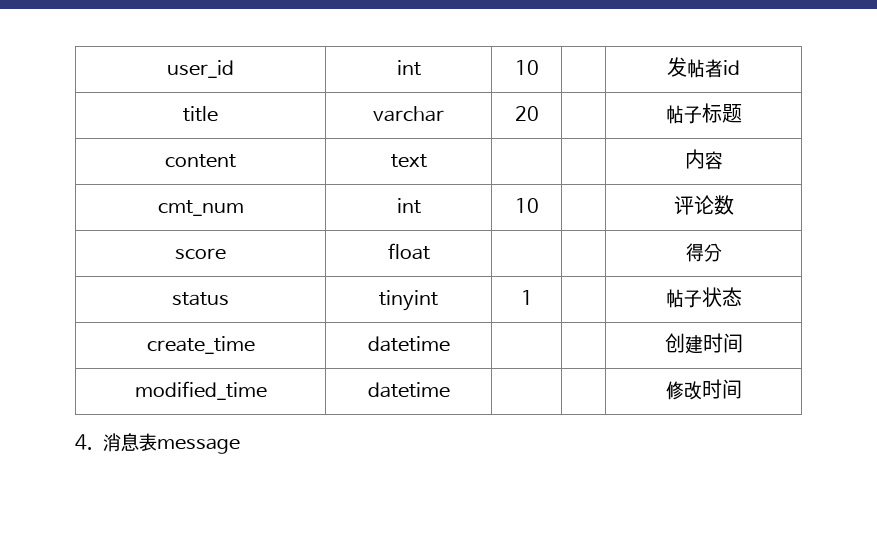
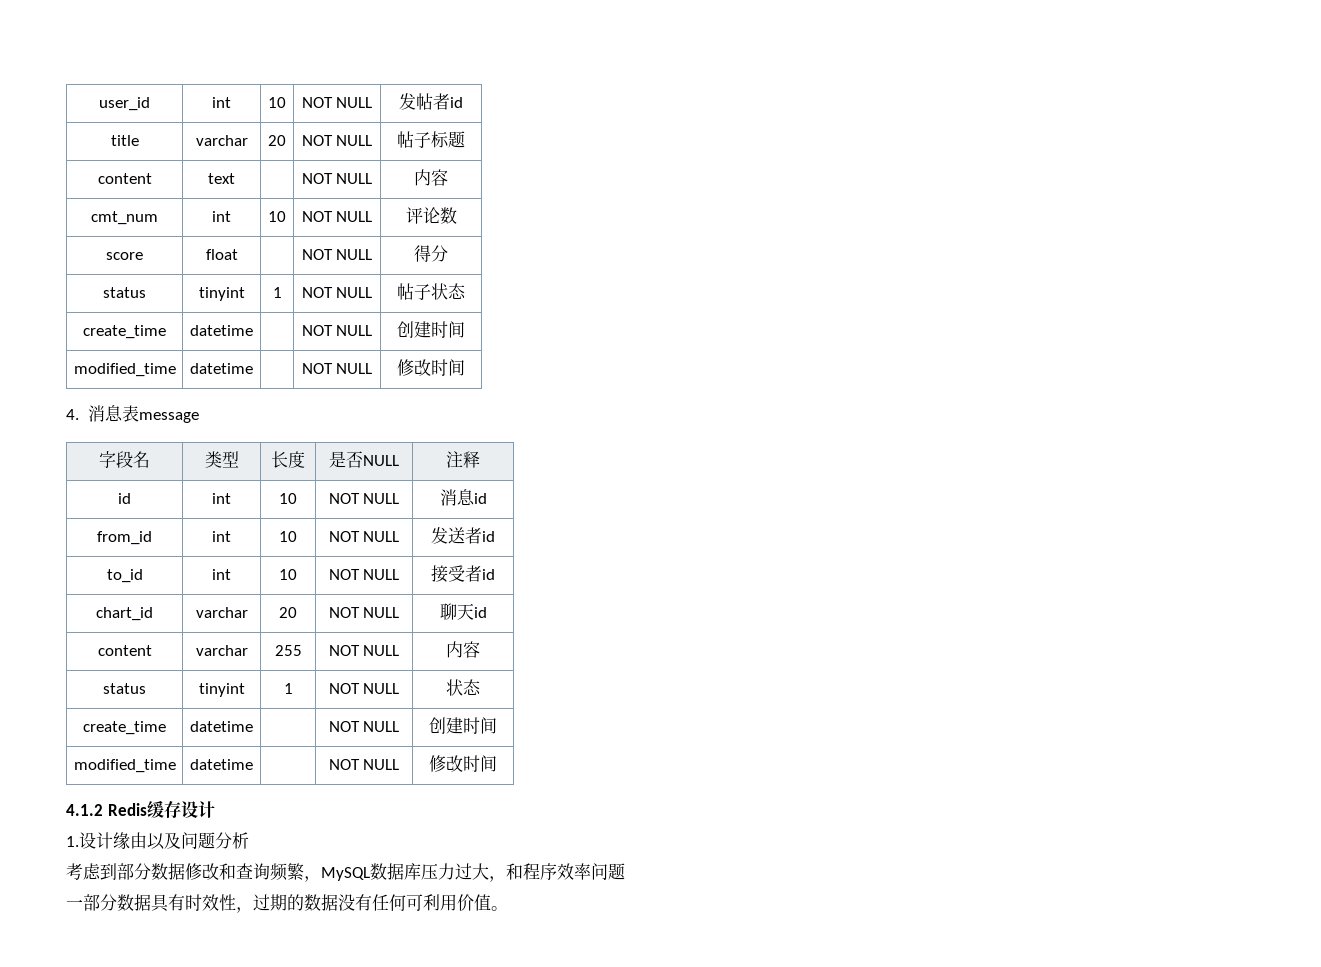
- user_id | int | 10 | | 发帖者id
+ user_id | int | 10 | NOT NULL | 发帖者id
- title | varchar | 20 | | 帖子标题
+ title | varchar | 20 | NOT NULL | 帖子标题
- content | text | | | 内容
+ content | text | | NOT NULL | 内容
- cmt_num | int | 10 | | 评论数
+ cmt_num | int | 10 | NOT NULL | 评论数
- score | float | | | 得分
+ score | float | | NOT NULL | 得分
- status | tinyint | 1 | | 帖子状态
- create_time | datetime | | | 创建时间
- modified_time | datetime | | | 修改时间
+ status | tinyint | 1 | NOT NULL | 帖子状态
+ create_time | datetime | | NOT NULL | 创建时间
+ modified_time | datetime | | NOT NULL | 修改时间
+ 字段名 | 类型 | 长度 | 是否NULL | 注释
+ id | int | 10 | NOT NULL | 消息id
+ from_id | int | 10 | NOT NULL | 发送者id
+ to_id | int | 10 | NOT NULL | 接受者id
+ chart_id | varchar | 20 | NOT NULL | 聊天id
+ content | varchar | 255 | NOT NULL | 内容
+ status | tinyint | 1 | NOT NULL | 状态
+ create_time | datetime | | NOT NULL | 创建时间
+ modified_time | datetime | | NOT NULL | 修改时间
+ 4.1.2 Redis缓存设计
+ 1.设计缘由以及问题分析
+ 考虑到部分数据修改和查询频繁，MySQL数据库压力过大，和程序效率问题
+ 一部分数据具有时效性，过期的数据没有任何可利用价值。

